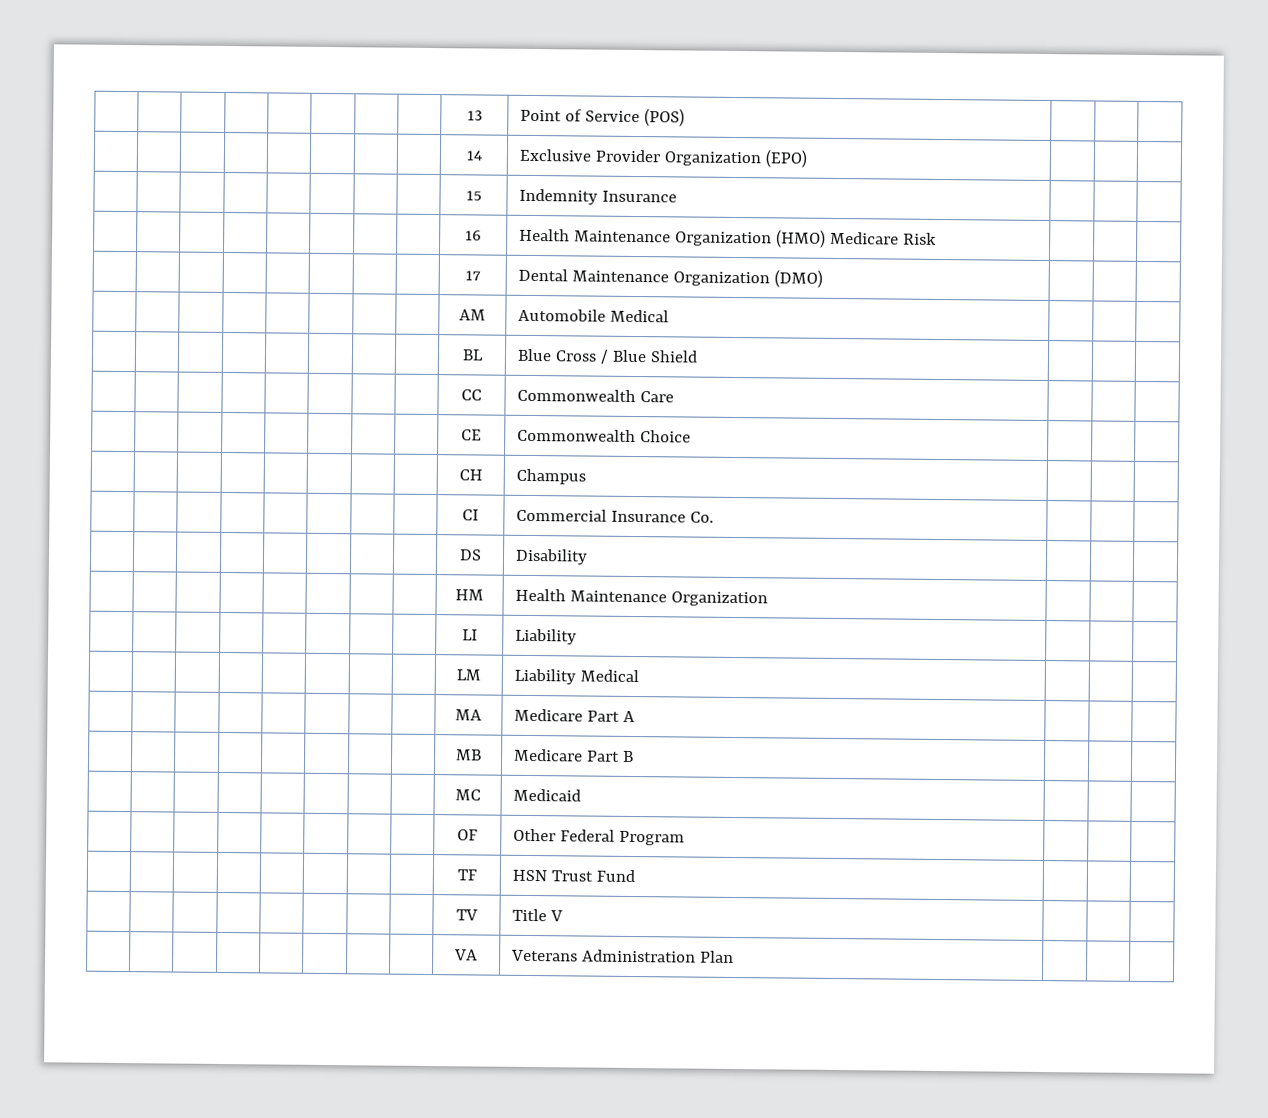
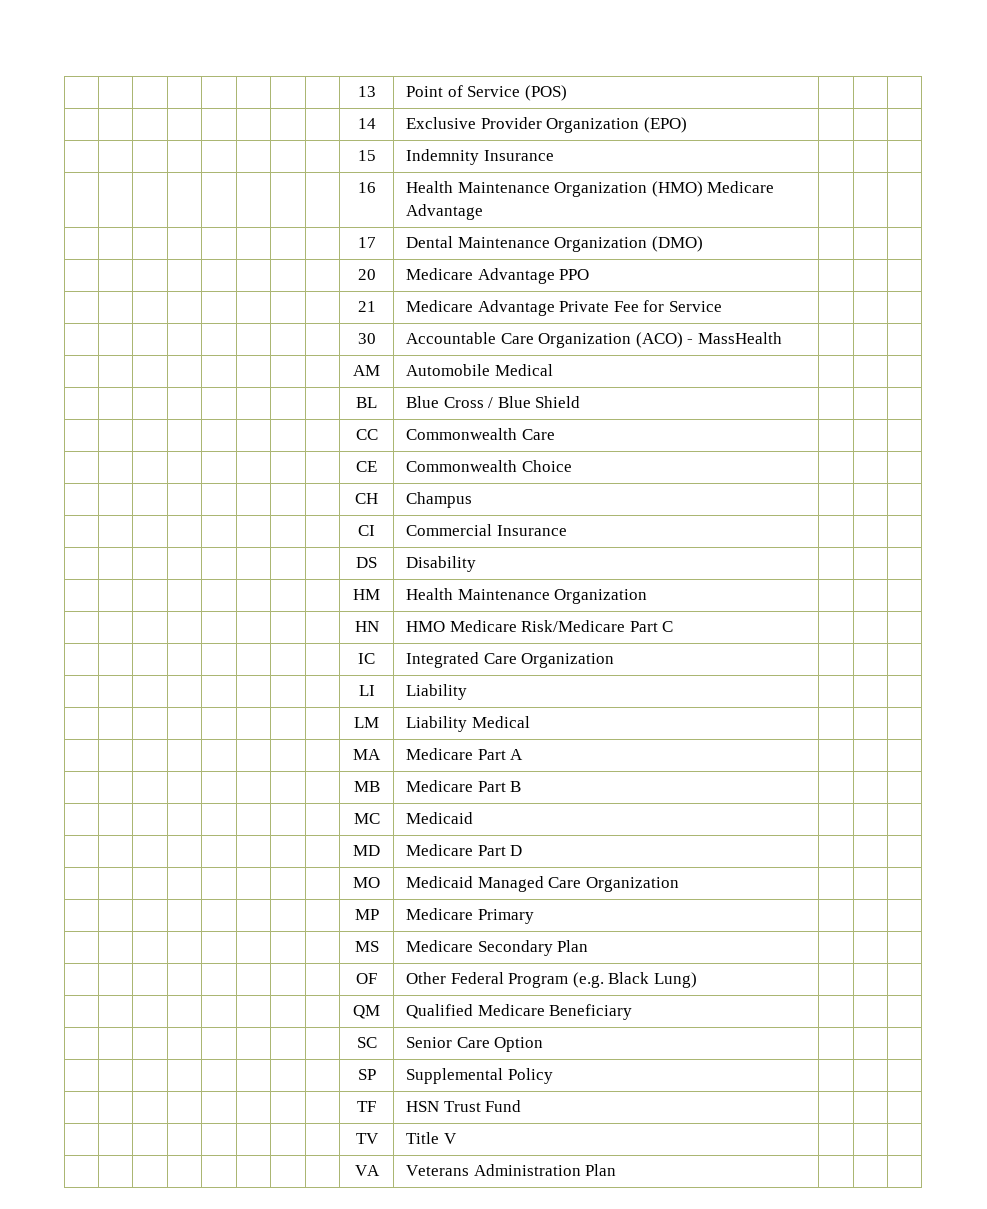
- | | | | | | | | 16 | Health Maintenance Organization (HMO) Medicare Risk | | |
+ | | | | | | | | 16 | Health Maintenance Organization (HMO) Medicare Advantage | | |
+ | | | | | | | | 20 | Medicare Advantage PPO | | |
+ | | | | | | | | 21 | Medicare Advantage Private Fee for Service | | |
+ | | | | | | | | 30 | Accountable Care Organization (ACO) - MassHealth | | |
- | | | | | | | | CI | Commercial Insurance Co. | | |
+ | | | | | | | | CI | Commercial Insurance | | |
+ | | | | | | | | HN | HMO Medicare Risk/Medicare Part C | | |
+ | | | | | | | | IC | Integrated Care Organization | | |
- | | | | | | | | OF | Other Federal Program | | |
+ | | | | | | | | MD | Medicare Part D | | |
+ | | | | | | | | MO | Medicaid Managed Care Organization | | |
+ | | | | | | | | MP | Medicare Primary | | |
+ | | | | | | | | MS | Medicare Secondary Plan | | |
+ | | | | | | | | OF | Other Federal Program (e.g. Black Lung) | | |
+ | | | | | | | | QM | Qualified Medicare Beneficiary | | |
+ | | | | | | | | SC | Senior Care Option | | |
+ | | | | | | | | SP | Supplemental Policy | | |

